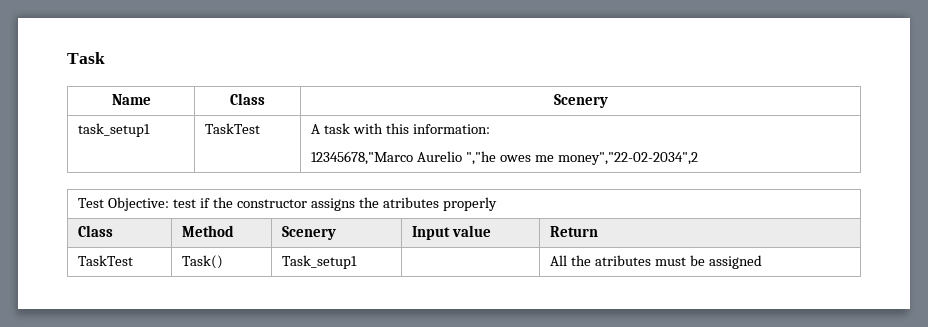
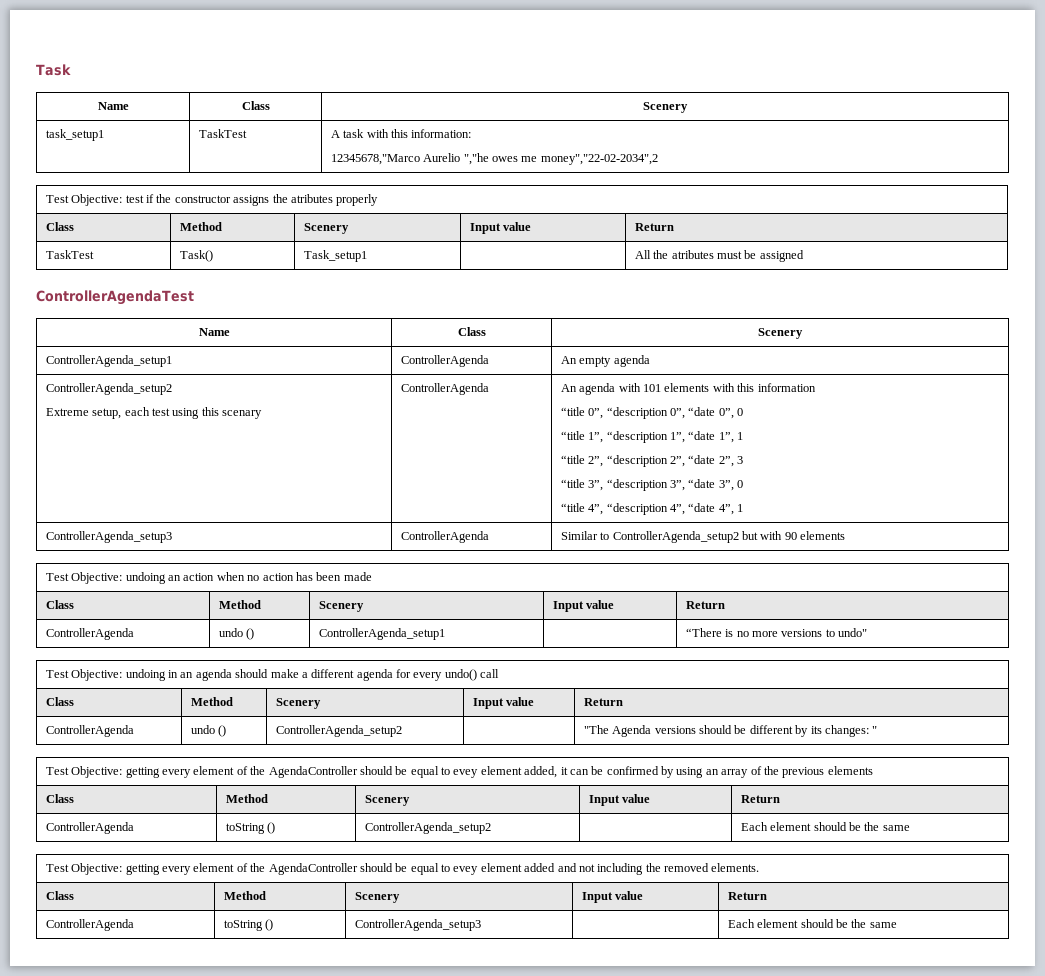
+ ControllerAgendaTest
+ Name | Class | Scenery
+ ControllerAgenda_setup1 | ControllerAgenda | An empty agenda
+ ControllerAgenda_setup2
+ Extreme setup, each test using this scenary | ControllerAgenda | An agenda with 101 elements with this information
+ “title 0”, “description 0”, “date 0”, 0
+ “title 1”, “description 1”, “date 1”, 1
+ “title 2”, “description 2”, “date 2”, 3
+ “title 3”, “description 3”, “date 3”, 0
+ “title 4”, “description 4”, “date 4”, 1
+ ControllerAgenda_setup3 | ControllerAgenda | Similar to ControllerAgenda_setup2 but with 90 elements
+ Test Objective: undoing an action when no action has been made
+ Class | Method | Scenery | Input value | Return
+ ControllerAgenda | undo () | ControllerAgenda_setup1 | | “There is no more versions to undo"
+ Test Objective: undoing in an agenda should make a different agenda for every undo() call
+ Class | Method | Scenery | Input value | Return
+ ControllerAgenda | undo () | ControllerAgenda_setup2 | | "The Agenda versions should be different by its changes: "
+ Test Objective: getting every element of the AgendaController should be equal to evey element added, it can be confirmed by using an array of the previous elements
+ Class | Method | Scenery | Input value | Return
+ ControllerAgenda | toString () | ControllerAgenda_setup2 | | Each element should be the same
+ Test Objective: getting every element of the AgendaController should be equal to evey element added and not including the removed elements.
+ Class | Method | Scenery | Input value | Return
+ ControllerAgenda | toString () | ControllerAgenda_setup3 | | Each element should be the same

